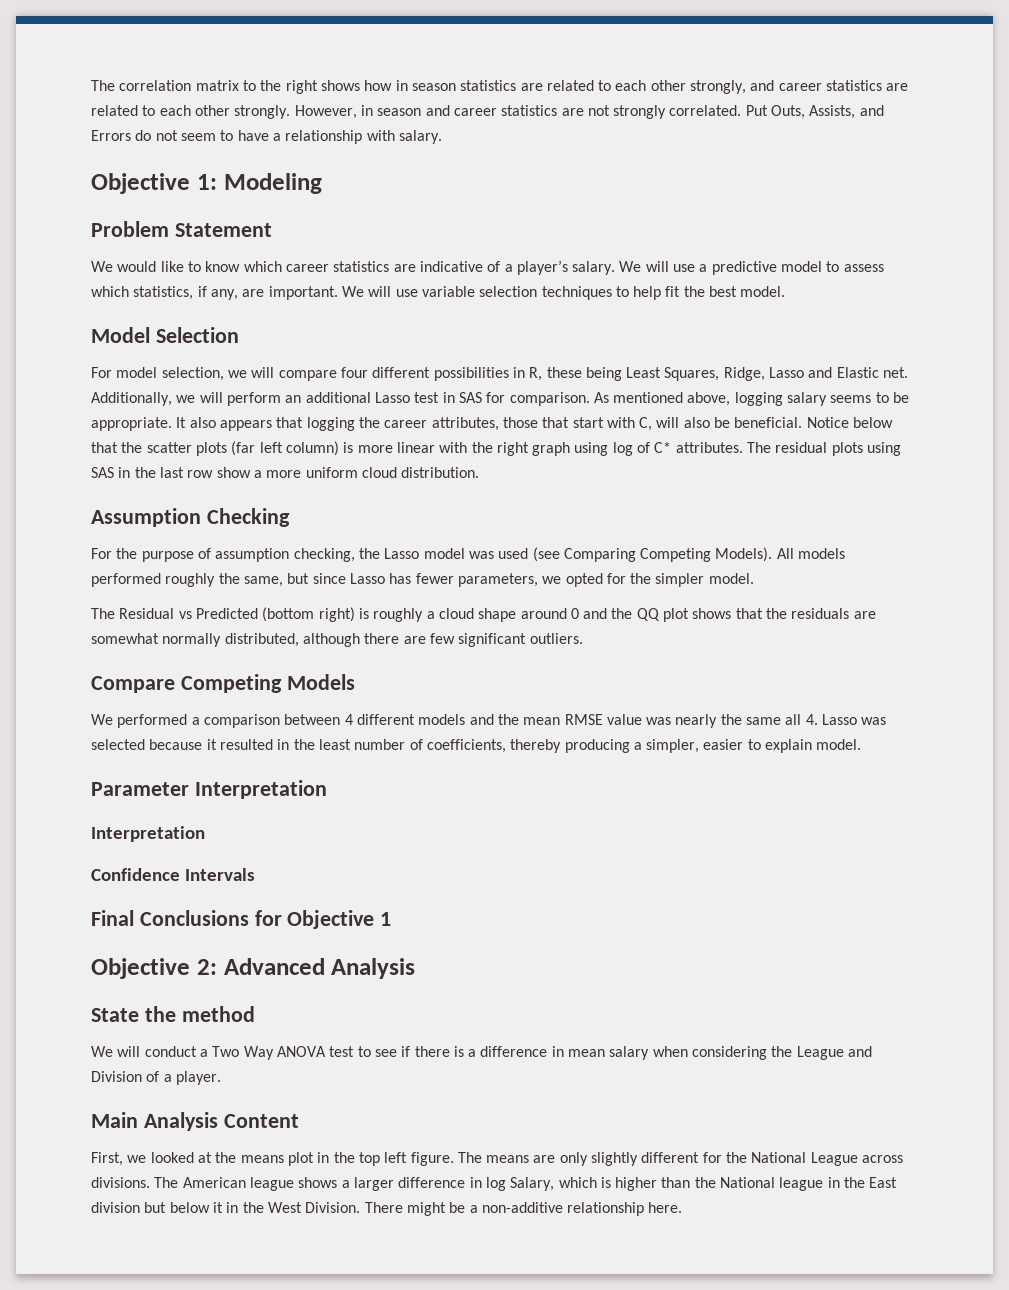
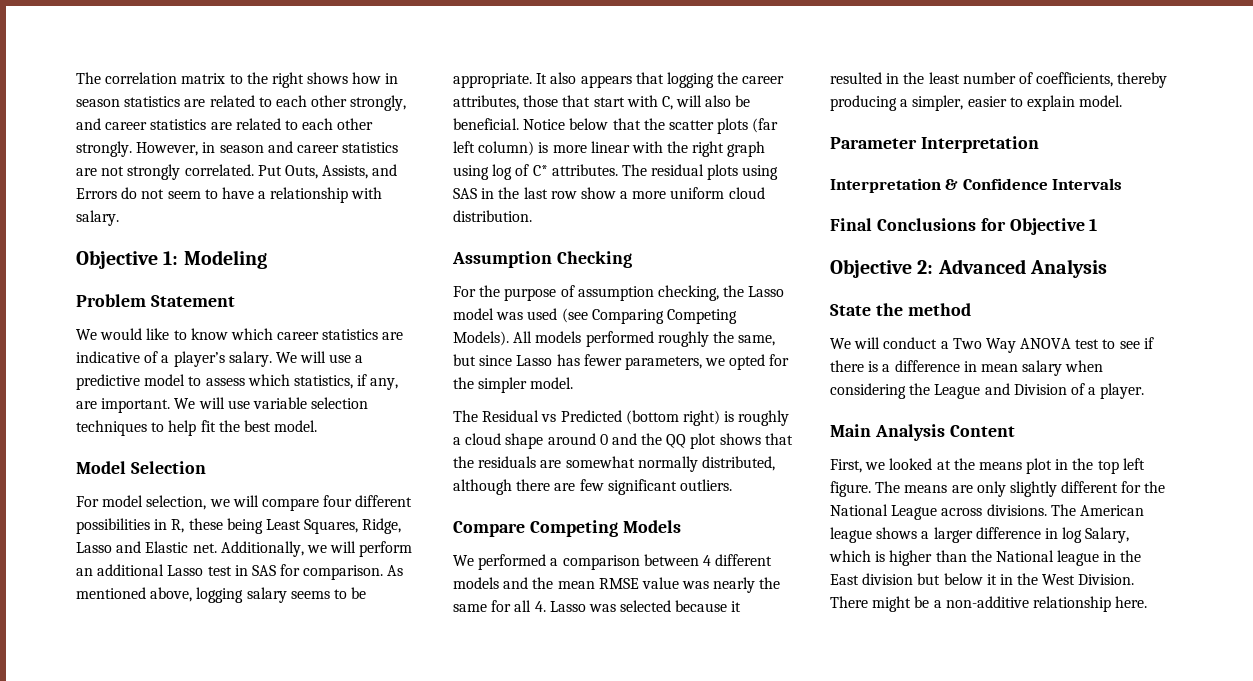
- We performed a comparison between 4 different models and the mean RMSE value was nearly the same all 4. Lasso was selected because it resulted in the least number of coefficients, thereby producing a simpler, easier to explain model.
+ We performed a comparison between 4 different models and the mean RMSE value was nearly the same for all 4. Lasso was selected because it resulted in the least number of coefficients, thereby producing a simpler, easier to explain model.
  Parameter Interpretation
- Interpretation
- Confidence Intervals
+ Interpretation & Confidence Intervals

